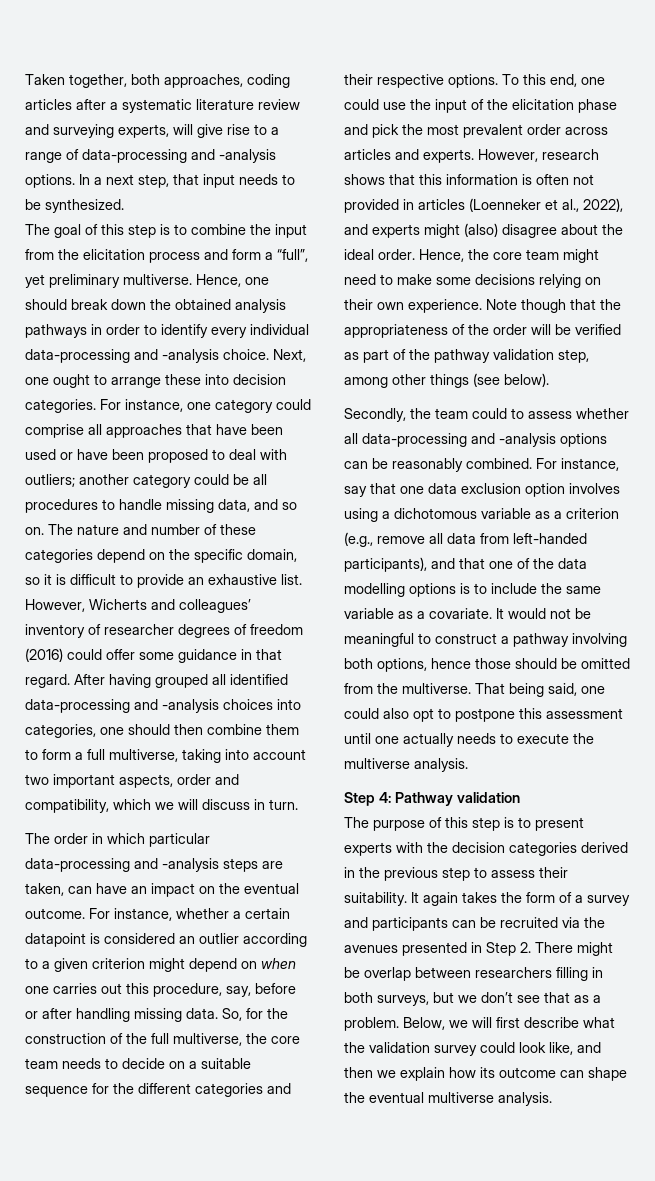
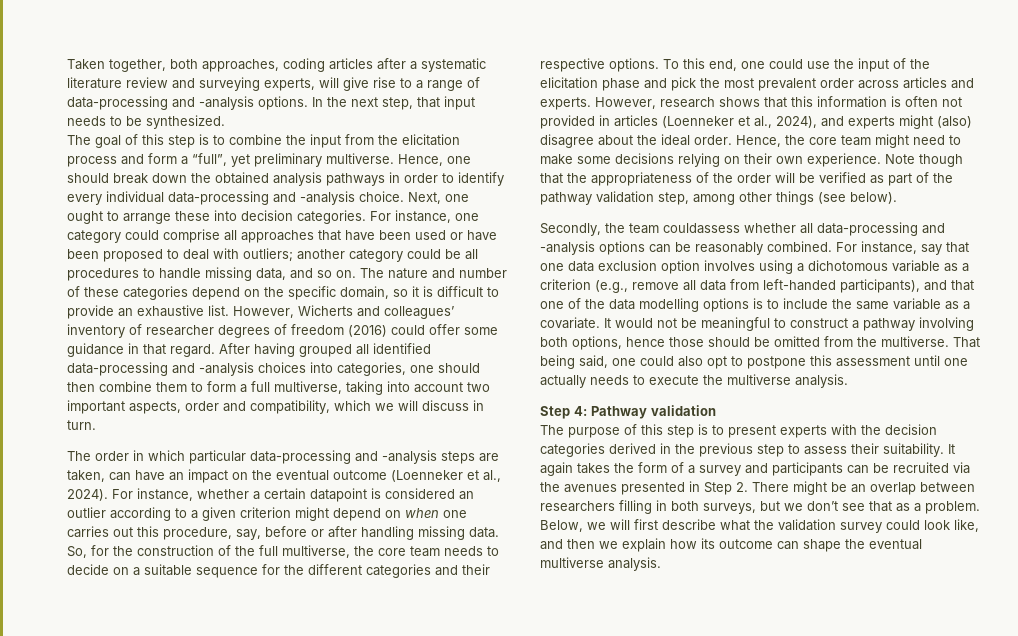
- In a next step, that input needs to be synthesized.
+ In the next step, that input needs to be synthesized.
- The order in which particular data-processing and -analysis steps are taken, can have an impact on the eventual outcome.
+ The order in which particular data-processing and -analysis steps are taken, can have an impact on the eventual outcome (Loenneker et al., 2024).
- However, research shows that this information is often not provided in articles (Loenneker et al., 2022), and experts might (also) disagree about the ideal order.
+ However, research shows that this information is often not provided in articles (Loenneker et al., 2024), and experts might (also) disagree about the ideal order.
- Secondly, the team could to assess whether all data-processing and -analysis options can be reasonably combined.
+ Secondly, the team couldassess whether all data-processing and -analysis options can be reasonably combined.
- It again takes the form of a survey and participants can be recruited via the avenues presented in Step 2. There might be overlap between researchers filling in both surveys, but we don’t see that as a problem.
+ It again takes the form of a survey and participants can be recruited via the avenues presented in Step 2. There might be an overlap between researchers filling in both surveys, but we don’t see that as a problem.

